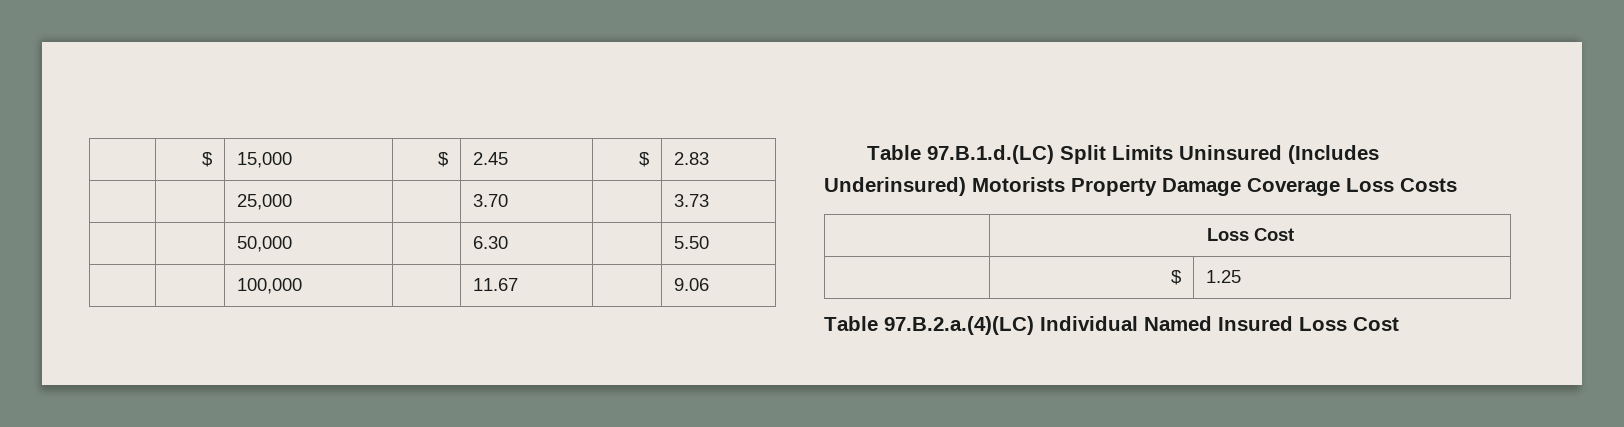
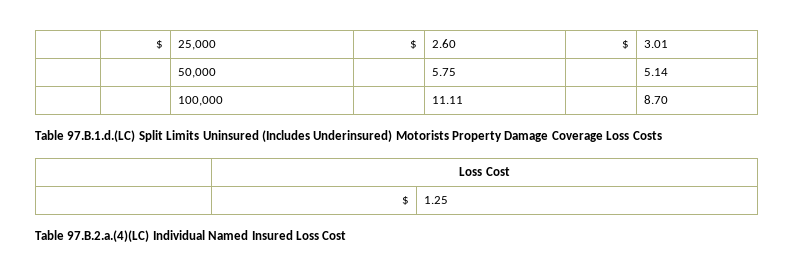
- | $ | 15,000 | $ | 2.45 | $ | 2.83
- | | 25,000 | | 3.70 | | 3.73
+ | $ | 25,000 | $ | 2.60 | $ | 3.01
- | | 50,000 | | 6.30 | | 5.50
+ | | 50,000 | | 5.75 | | 5.14
- | | 100,000 | | 11.67 | | 9.06
+ | | 100,000 | | 11.11 | | 8.70

